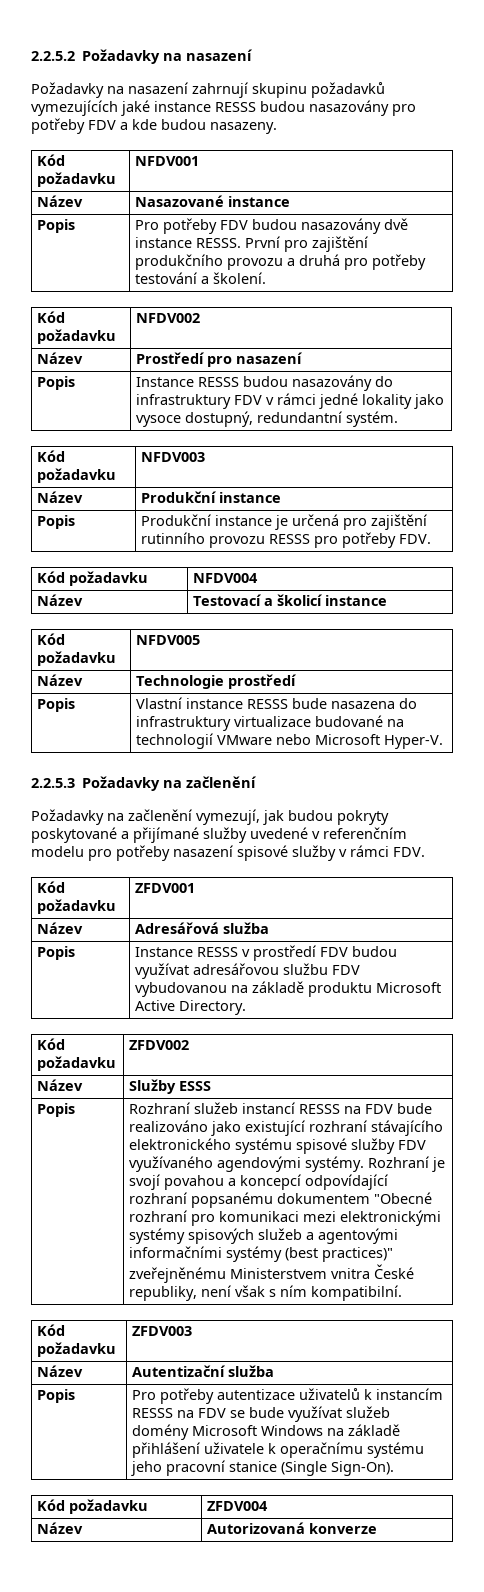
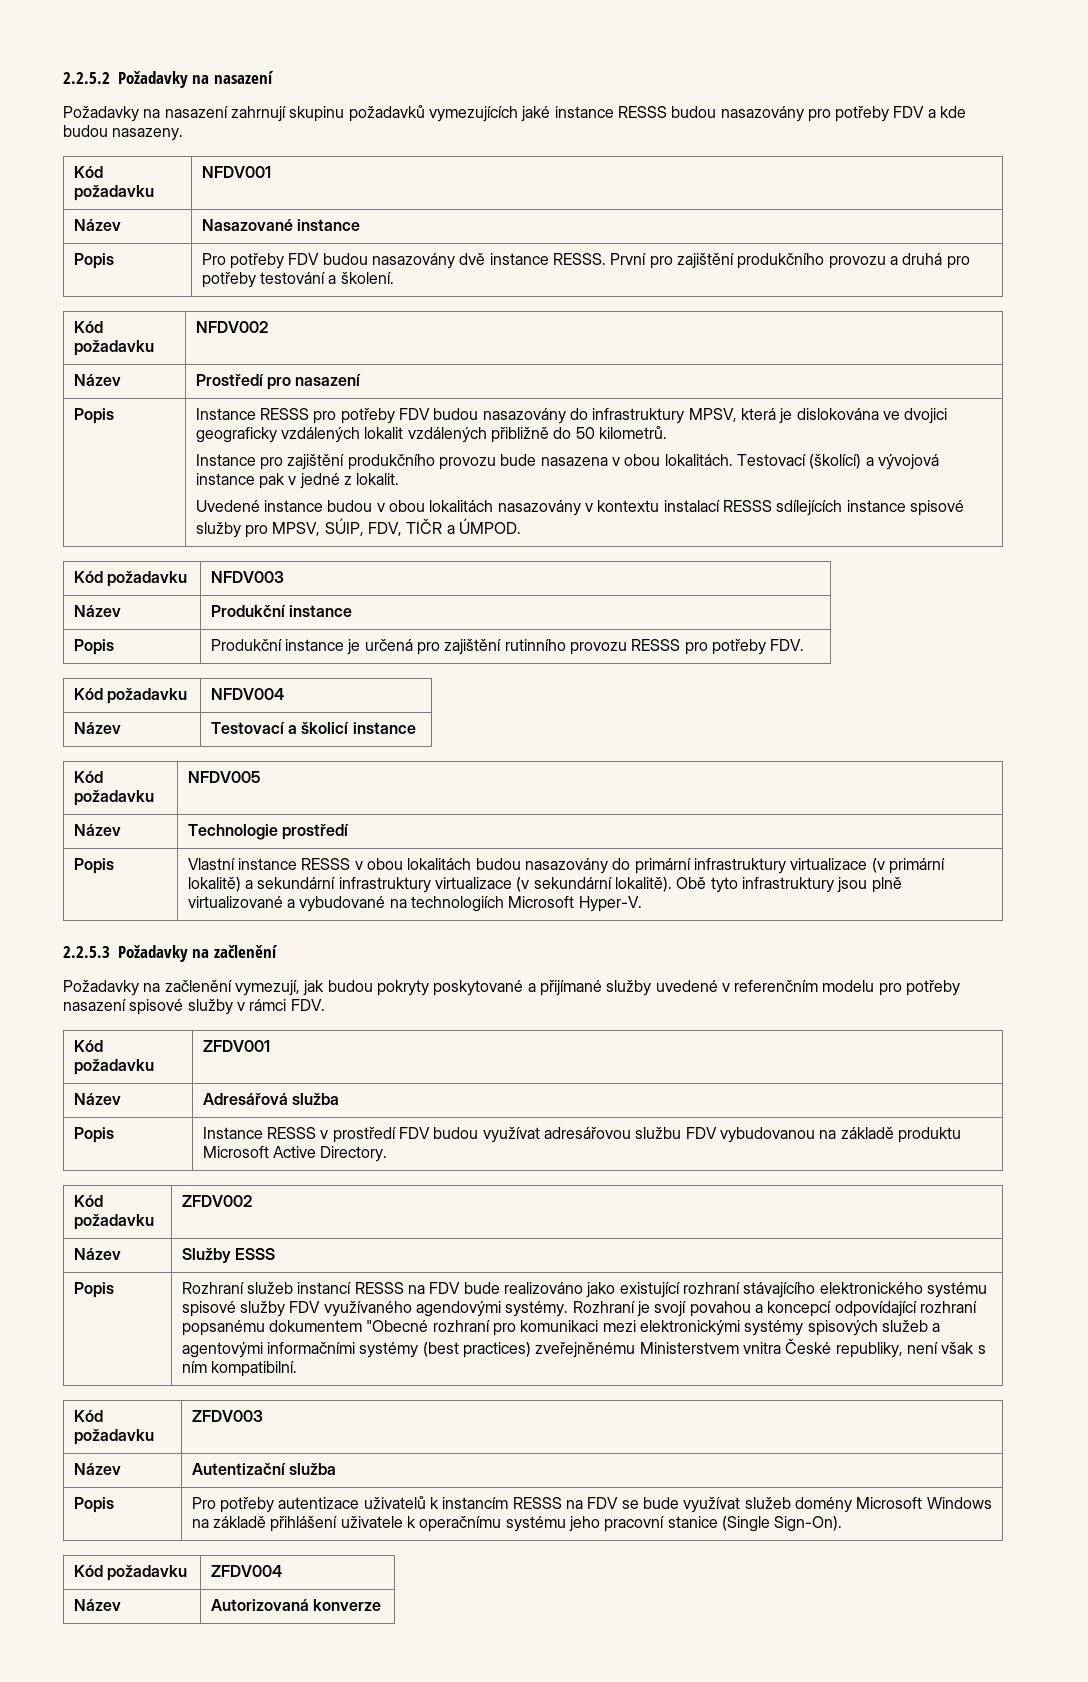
- Instance RESSS budou nasazovány do infrastruktury FDV v rámci jedné lokality jako vysoce dostupný, redundantní systém.
+ Instance RESSS pro potřeby FDV budou nasazovány do infrastruktury MPSV, která je dislokována ve dvojici geograficky vzdálených lokalit vzdálených přibližně do 50 kilometrů.
+ Instance pro zajištění produkčního provozu bude nasazena v obou lokalitách. Testovací (školící) a vývojová instance pak v jedné z lokalit.
+ Uvedené instance budou v obou lokalitách nasazovány v kontextu instalací RESSS sdílejících instance spisové služby pro MPSV, SÚIP, FDV, TIČR a ÚMPOD.
- Popis | Vlastní instance RESSS bude nasazena do infrastruktury virtualizace budované na technologií VMware nebo Microsoft Hyper-V.
+ Popis | Vlastní instance RESSS v obou lokalitách budou nasazovány do primární infrastruktury virtualizace (v primární lokalitě) a sekundární infrastruktury virtualizace (v sekundární lokalitě). Obě tyto infrastruktury jsou plně virtualizované a vybudované na technologiích Microsoft Hyper-V.
- Rozhraní je svojí povahou a koncepcí odpovídající rozhraní popsanému dokumentem "Obecné rozhraní pro komunikaci mezi elektronickými systémy spisových služeb a agentovými informačními systémy (best practices)" zveřejněnému Ministerstvem vnitra České republiky, není však s ním kompatibilní.
+ Rozhraní je svojí povahou a koncepcí odpovídající rozhraní popsanému dokumentem "Obecné rozhraní pro komunikaci mezi elektronickými systémy spisových služeb a agentovými informačními systémy (best practices) zveřejněnému Ministerstvem vnitra České republiky, není však s ním kompatibilní.

